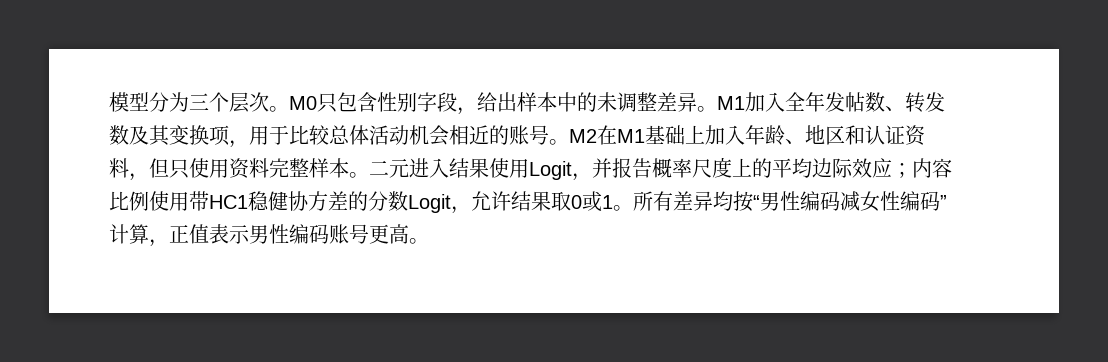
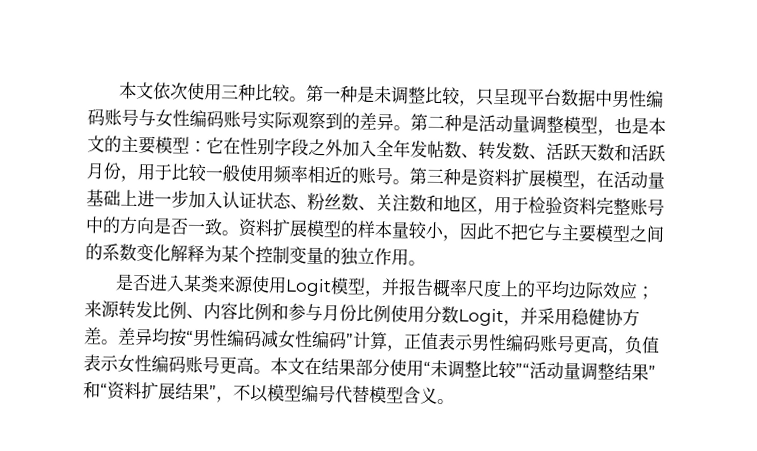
- 模型分为三个层次。M0只包含性别字段，给出样本中的未调整差异。M1加入全年发帖数、转发数及其变换项，用于比较总体活动机会相近的账号。M2在M1基础上加入年龄、地区和认证资料，但只使用资料完整样本。二元进入结果使用Logit，并报告概率尺度上的平均边际效应；内容比例使用带HC1稳健协方差的分数Logit，允许结果取0或1。所有差异均按“男性编码减女性编码”计算，正值表示男性编码账号更高。
+ 本文依次使用三种比较。第一种是未调整比较，只呈现平台数据中男性编码账号与女性编码账号实际观察到的差异。第二种是活动量调整模型，也是本文的主要模型：它在性别字段之外加入全年发帖数、转发数、活跃天数和活跃月份，用于比较一般使用频率相近的账号。第三种是资料扩展模型，在活动量基础上进一步加入认证状态、粉丝数、关注数和地区，用于检验资料完整账号中的方向是否一致。资料扩展模型的样本量较小，因此不把它与主要模型之间的系数变化解释为某个控制变量的独立作用。
+ 是否进入某类来源使用Logit模型，并报告概率尺度上的平均边际效应；来源转发比例、内容比例和参与月份比例使用分数Logit，并采用稳健协方差。差异均按“男性编码减女性编码”计算，正值表示男性编码账号更高，负值表示女性编码账号更高。本文在结果部分使用“未调整比较”“活动量调整结果”和“资料扩展结果”，不以模型编号代替模型含义。

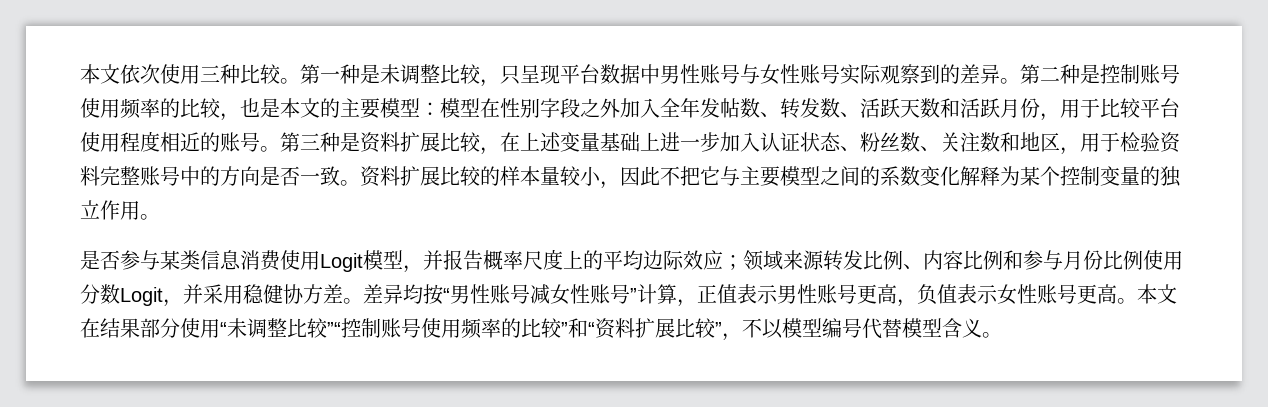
- 第一种是未调整比较，只呈现平台数据中男性编码账号与女性编码账号实际观察到的差异。
+ 第一种是未调整比较，只呈现平台数据中男性账号与女性账号实际观察到的差异。
- 第二种是活动量调整模型，也是本文的主要模型：它在性别字段之外加入全年发帖数、转发数、活跃天数和活跃月份，用于比较一般使用频率相近的账号。
+ 第二种是控制账号使用频率的比较，也是本文的主要模型：模型在性别字段之外加入全年发帖数、转发数、活跃天数和活跃月份，用于比较平台使用程度相近的账号。
- 第三种是资料扩展模型，在活动量基础上进一步加入认证状态、粉丝数、关注数和地区，用于检验资料完整账号中的方向是否一致。
+ 第三种是资料扩展比较，在上述变量基础上进一步加入认证状态、粉丝数、关注数和地区，用于检验资料完整账号中的方向是否一致。
- 资料扩展模型的样本量较小，因此不把它与主要模型之间的系数变化解释为某个控制变量的独立作用。
+ 资料扩展比较的样本量较小，因此不把它与主要模型之间的系数变化解释为某个控制变量的独立作用。
- 是否进入某类来源使用Logit模型，并报告概率尺度上的平均边际效应；来源转发比例、内容比例和参与月份比例使用分数Logit，并采用稳健协方差。
+ 是否参与某类信息消费使用Logit模型，并报告概率尺度上的平均边际效应；领域来源转发比例、内容比例和参与月份比例使用分数Logit，并采用稳健协方差。
- 差异均按“男性编码减女性编码”计算，正值表示男性编码账号更高，负值表示女性编码账号更高。
+ 差异均按“男性账号减女性账号”计算，正值表示男性账号更高，负值表示女性账号更高。
- 本文在结果部分使用“未调整比较”“活动量调整结果”和“资料扩展结果”，不以模型编号代替模型含义。
+ 本文在结果部分使用“未调整比较”“控制账号使用频率的比较”和“资料扩展比较”，不以模型编号代替模型含义。

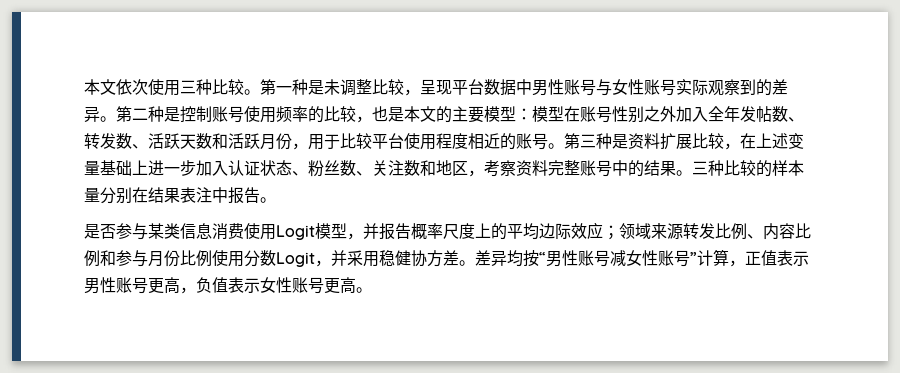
- 第一种是未调整比较，只呈现平台数据中男性账号与女性账号实际观察到的差异。
+ 第一种是未调整比较，呈现平台数据中男性账号与女性账号实际观察到的差异。
- 第二种是控制账号使用频率的比较，也是本文的主要模型：模型在性别字段之外加入全年发帖数、转发数、活跃天数和活跃月份，用于比较平台使用程度相近的账号。
+ 第二种是控制账号使用频率的比较，也是本文的主要模型：模型在账号性别之外加入全年发帖数、转发数、活跃天数和活跃月份，用于比较平台使用程度相近的账号。
- 第三种是资料扩展比较，在上述变量基础上进一步加入认证状态、粉丝数、关注数和地区，用于检验资料完整账号中的方向是否一致。资料扩展比较的样本量较小，因此不把它与主要模型之间的系数变化解释为某个控制变量的独立作用。
+ 第三种是资料扩展比较，在上述变量基础上进一步加入认证状态、粉丝数、关注数和地区，考察资料完整账号中的结果。三种比较的样本量分别在结果表注中报告。
- 本文在结果部分使用“未调整比较”“控制账号使用频率的比较”和“资料扩展比较”，不以模型编号代替模型含义。

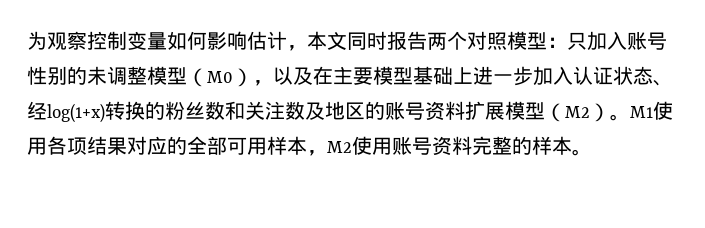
- 本文依次使用三种比较。第一种是未调整比较，呈现平台数据中男性账号与女性账号实际观察到的差异。第二种是控制账号使用频率的比较，也是本文的主要模型：模型在账号性别之外加入全年发帖数、转发数、活跃天数和活跃月份，用于比较平台使用程度相近的账号。第三种是资料扩展比较，在上述变量基础上进一步加入认证状态、粉丝数、关注数和地区，考察资料完整账号中的结果。三种比较的样本量分别在结果表注中报告。
- 是否参与某类信息消费使用Logit模型，并报告概率尺度上的平均边际效应；领域来源转发比例、内容比例和参与月份比例使用分数Logit，并采用稳健协方差。差异均按“男性账号减女性账号”计算，正值表示男性账号更高，负值表示女性账号更高。
+ 为观察控制变量如何影响估计，本文同时报告两个对照模型：只加入账号性别的未调整模型（M0），以及在主要模型基础上进一步加入认证状态、经log(1+x)转换的粉丝数和关注数及地区的账号资料扩展模型（M2）。M1使用各项结果对应的全部可用样本，M2使用账号资料完整的样本。

